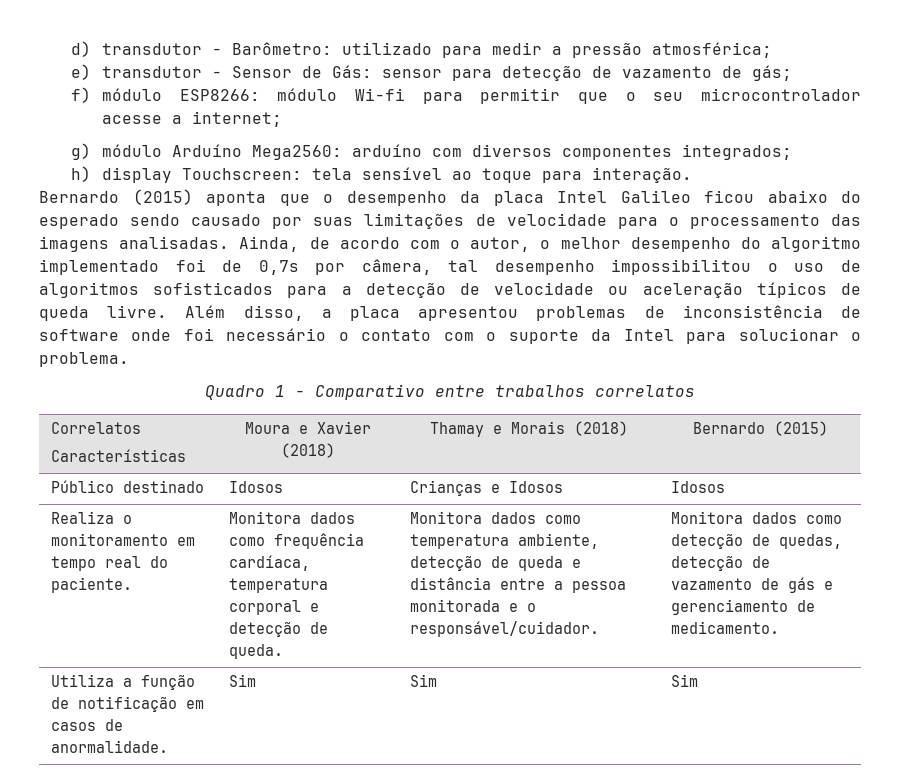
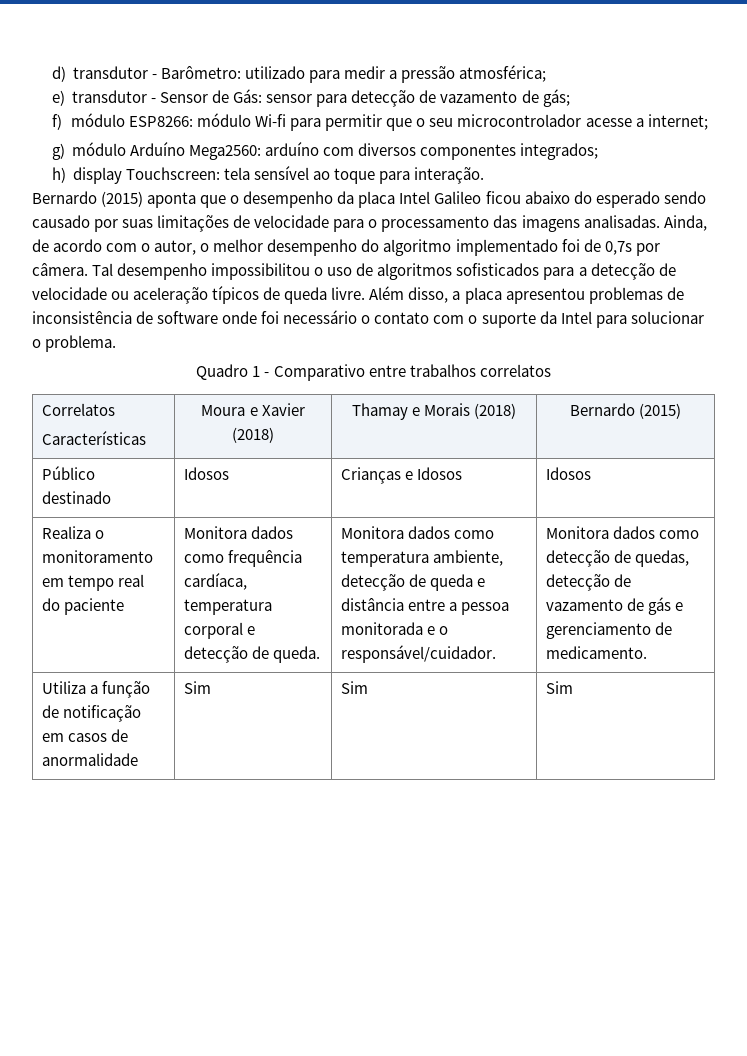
- Ainda, de acordo com o autor, o melhor desempenho do algoritmo implementado foi de 0,7s por câmera, tal desempenho impossibilitou o uso de algoritmos sofisticados para a detecção de velocidade ou aceleração típicos de queda livre.
+ Ainda, de acordo com o autor, o melhor desempenho do algoritmo implementado foi de 0,7s por câmera. Tal desempenho impossibilitou o uso de algoritmos sofisticados para a detecção de velocidade ou aceleração típicos de queda livre.
- Realiza o monitoramento em tempo real do paciente.
+ Realiza o monitoramento em tempo real do paciente
- Utiliza a função de notificação em casos de anormalidade. | Sim | Sim | Sim
+ Utiliza a função de notificação em casos de anormalidade | Sim | Sim | Sim

